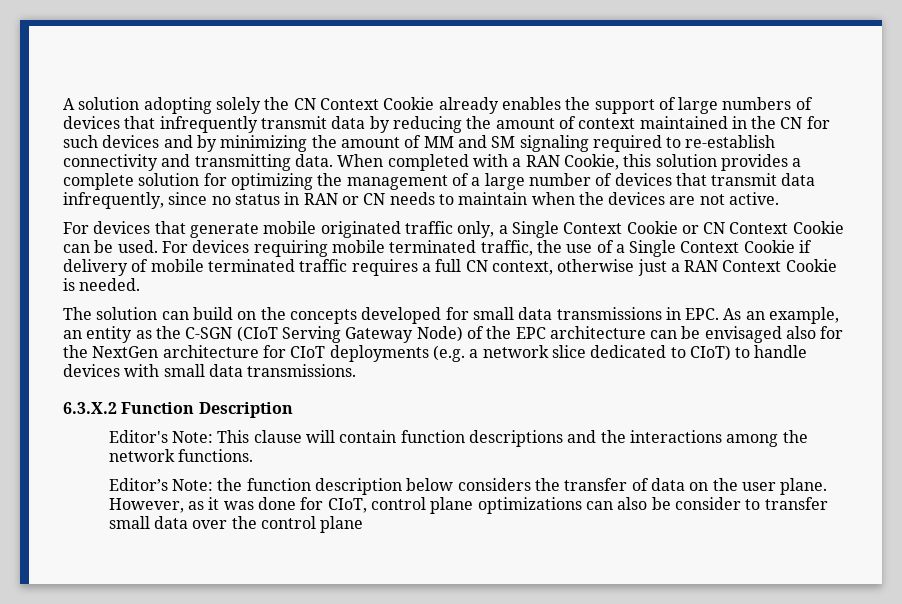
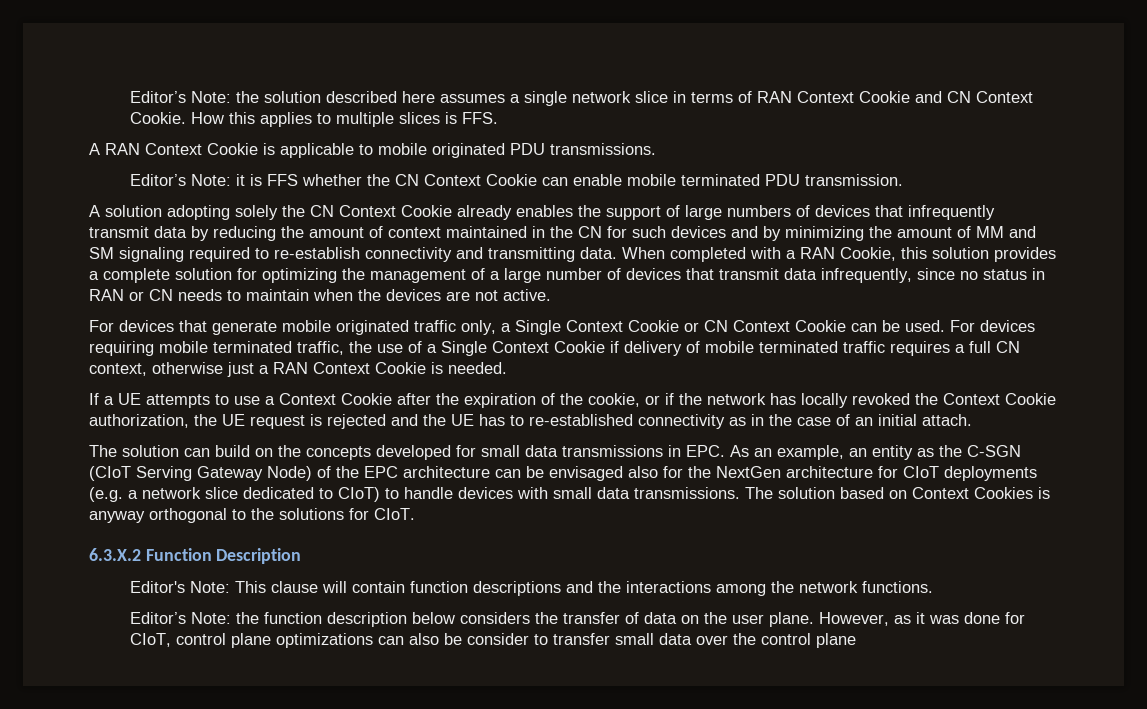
+ Editor’s Note: the solution described here assumes a single network slice in terms of RAN Context Cookie and CN Context Cookie. How this applies to multiple slices is FFS.
+ A RAN Context Cookie is applicable to mobile originated PDU transmissions.
+ Editor’s Note: it is FFS whether the CN Context Cookie can enable mobile terminated PDU transmission.
+ If a UE attempts to use a Context Cookie after the expiration of the cookie, or if the network has locally revoked the Context Cookie authorization, the UE request is rejected and the UE has to re-established connectivity as in the case of an initial attach.
+ The solution based on Context Cookies is anyway orthogonal to the solutions for CIoT.

